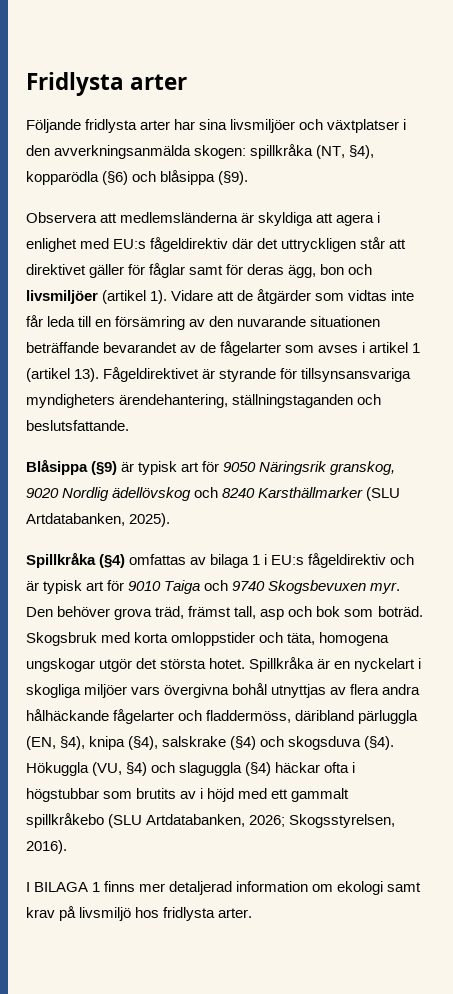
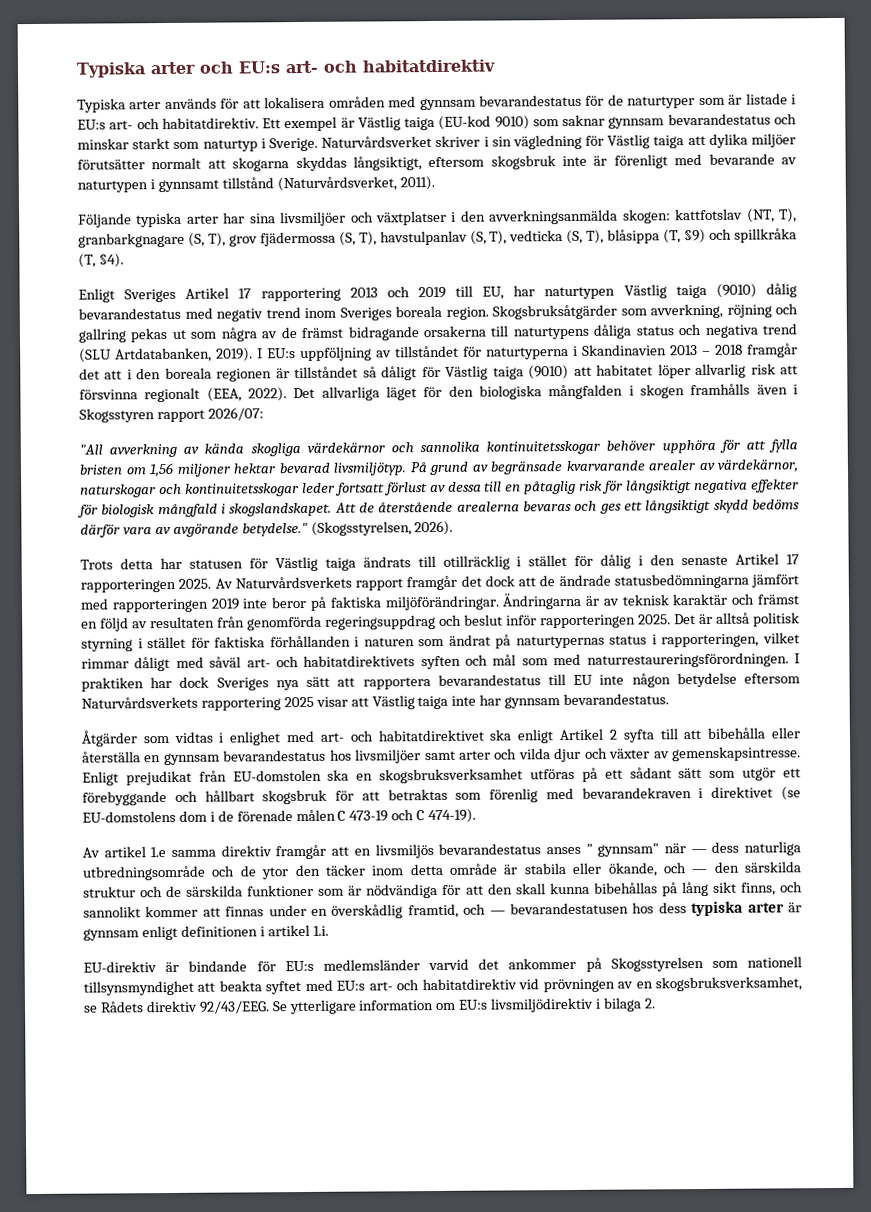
- Fridlysta arter
+ Typiska arter och EU:s art- och habitatdirektiv
+ Typiska arter används för att lokalisera områden med gynnsam bevarandestatus för de naturtyper som är listade i EU:s art- och habitatdirektiv. Ett exempel är Västlig taiga (EU-kod 9010) som saknar gynnsam bevarandestatus och minskar starkt som naturtyp i Sverige. Naturvårdsverket skriver i sin vägledning för Västlig taiga att dylika miljöer förutsätter normalt att skogarna skyddas långsiktigt, eftersom skogsbruk inte är förenligt med bevarande av naturtypen i gynnsamt tillstånd (Naturvårdsverket, 2011).
- Följande fridlysta arter har sina livsmiljöer och växtplatser i den avverkningsanmälda skogen: spillkråka (NT, §4), kopparödla (§6) och blåsippa (§9).
- Observera att medlemsländerna är skyldiga att agera i enlighet med EU:s fågeldirektiv där det uttryckligen står att direktivet gäller för fåglar samt för deras ägg, bon och livsmiljöer (artikel 1). Vidare att de åtgärder som vidtas inte får leda till en försämring av den nuvarande situationen beträffande bevarandet av de fågelarter som avses i artikel 1 (artikel 13). Fågeldirektivet är styrande för tillsynsansvariga myndigheters ärendehantering, ställningstaganden och beslutsfattande.
- Blåsippa (§9) är typisk art för 9050 Näringsrik granskog, 9020 Nordlig ädellövskog och 8240 Karsthällmarker (SLU Artdatabanken, 2025).
- Spillkråka (§4) omfattas av bilaga 1 i EU:s fågeldirektiv och är typisk art för 9010 Taiga och 9740 Skogsbevuxen myr. Den behöver grova träd, främst tall, asp och bok som boträd. Skogsbruk med korta omloppstider och täta, homogena ungskogar utgör det största hotet. Spillkråka är en nyckelart i skogliga miljöer vars övergivna bohål utnyttjas av flera andra hålhäckande fågelarter och fladdermöss, däribland pärluggla (EN, §4), knipa (§4), salskrake (§4) och skogsduva (§4). Hökuggla (VU, §4) och slaguggla (§4) häckar ofta i högstubbar som brutits av i höjd med ett gammalt spillkråkebo (SLU Artdatabanken, 2026; Skogsstyrelsen, 2016).
- I BILAGA 1 finns mer detaljerad information om ekologi samt krav på livsmiljö hos fridlysta arter.
+ Följande typiska arter har sina livsmiljöer och växtplatser i den avverkningsanmälda skogen: kattfotslav (NT, T), granbarkgnagare (S, T), grov fjädermossa (S, T), havstulpanlav (S, T), vedticka (S, T), blåsippa (T, §9) och spillkråka (T, §4).
+ Enligt Sveriges Artikel 17 rapportering 2013 och 2019 till EU, har naturtypen Västlig taiga (9010) dålig bevarandestatus med negativ trend inom Sveriges boreala region. Skogsbruksåtgärder som avverkning, röjning och gallring pekas ut som några av de främst bidragande orsakerna till naturtypens dåliga status och negativa trend (SLU Artdatabanken, 2019). I EU:s uppföljning av tillståndet för naturtyperna i Skandinavien 2013 – 2018 framgår det att i den boreala regionen är tillståndet så dåligt för Västlig taiga (9010) att habitatet löper allvarlig risk att försvinna regionalt (EEA, 2022). Det allvarliga läget för den biologiska mångfalden i skogen framhålls även i Skogsstyren rapport 2026/07:
+ "All avverkning av kända skogliga värdekärnor och sannolika kontinuitetsskogar behöver upphöra för att fylla bristen om 1,56 miljoner hektar bevarad livsmiljötyp. På grund av begränsade kvarvarande arealer av värdekärnor, naturskogar och kontinuitetsskogar leder fortsatt förlust av dessa till en påtaglig risk för långsiktigt negativa effekter för biologisk mångfald i skogslandskapet. Att de återstående arealerna bevaras och ges ett långsiktigt skydd bedöms därför vara av avgörande betydelse." (Skogsstyrelsen, 2026).
+ Trots detta har statusen för Västlig taiga ändrats till otillräcklig i stället för dålig i den senaste Artikel 17 rapporteringen 2025. Av Naturvårdsverkets rapport framgår det dock att de ändrade statusbedömningarna jämfört med rapporteringen 2019 inte beror på faktiska miljöförändringar. Ändringarna är av teknisk karaktär och främst en följd av resultaten från genomförda regeringsuppdrag och beslut inför rapporteringen 2025. Det är alltså politisk styrning i stället för faktiska förhållanden i naturen som ändrat på naturtypernas status i rapporteringen, vilket rimmar dåligt med såväl art- och habitatdirektivets syften och mål som med naturrestaureringsförordningen. I praktiken har dock Sveriges nya sätt att rapportera bevarandestatus till EU inte någon betydelse eftersom Naturvårdsverkets rapportering 2025 visar att Västlig taiga inte har gynnsam bevarandestatus.
+ Åtgärder som vidtas i enlighet med art- och habitatdirektivet ska enligt Artikel 2 syfta till att bibehålla eller återställa en gynnsam bevarandestatus hos livsmiljöer samt arter och vilda djur och växter av gemenskapsintresse. Enligt prejudikat från EU-domstolen ska en skogsbruksverksamhet utföras på ett sådant sätt som utgör ett förebyggande och hållbart skogsbruk för att betraktas som förenlig med bevarandekraven i direktivet (se EU-domstolens dom i de förenade målen C 473-19 och C 474-19).
+ Av artikel 1.e samma direktiv framgår att en livsmiljös bevarandestatus anses " gynnsam" när — dess naturliga utbredningsområde och de ytor den täcker inom detta område är stabila eller ökande, och — den särskilda struktur och de särskilda funktioner som är nödvändiga för att den skall kunna bibehållas på lång sikt finns, och sannolikt kommer att finnas under en överskådlig framtid, och — bevarandestatusen hos dess typiska arter är gynnsam enligt definitionen i artikel 1.i.
+ EU-direktiv är bindande för EU:s medlemsländer varvid det ankommer på Skogsstyrelsen som nationell tillsynsmyndighet att beakta syftet med EU:s art- och habitatdirektiv vid prövningen av en skogsbruksverksamhet, se Rådets direktiv 92/43/EEG. Se ytterligare information om EU:s livsmiljödirektiv i bilaga 2.

